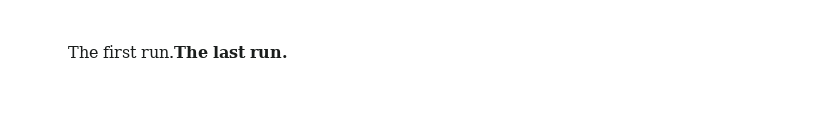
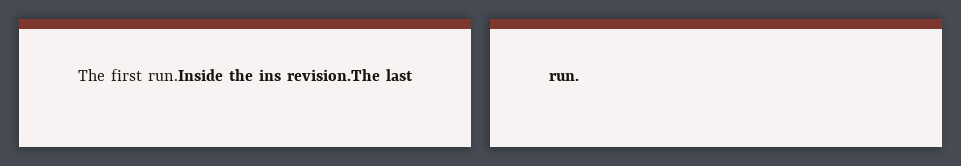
- The first run.The last run.
+ The first run.Inside the ins revision.The last run.

